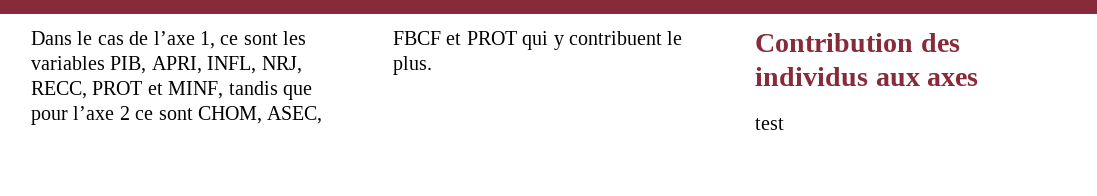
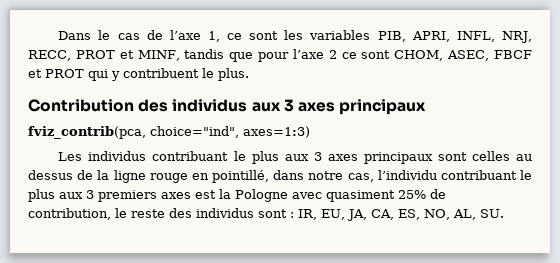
- Contribution des individus aux axes
- test
+ Contribution des individus aux 3 axes principaux
+ fviz_contrib(pca, choice="ind", axes=1:3)
+ Les individus contribuant le plus aux 3 axes principaux sont celles au dessus de la ligne rouge en pointillé, dans notre cas, l’individu contribuant le plus aux 3 premiers axes est la Pologne avec quasiment 25% de contribution, le reste des individus sont : IR, EU, JA, CA, ES, NO, AL, SU.

